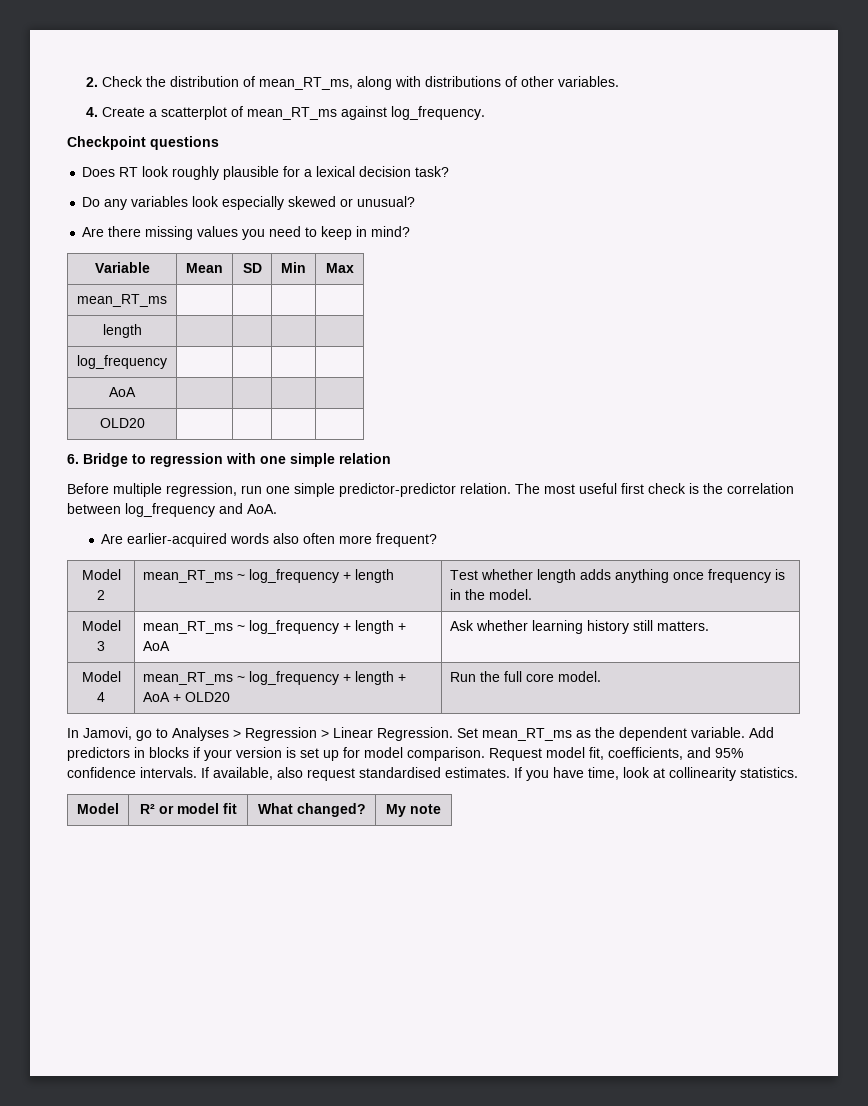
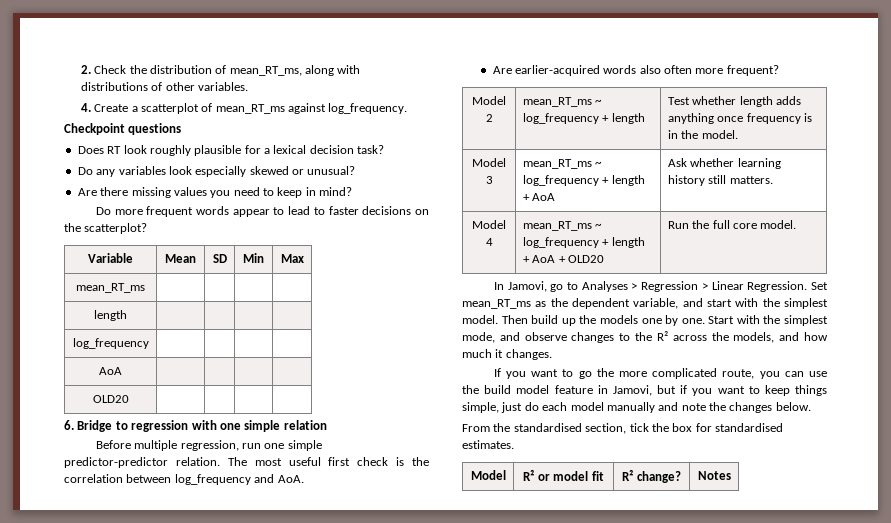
+ Do more frequent words appear to lead to faster decisions on the scatterplot?
- Set mean_RT_ms as the dependent variable. Add predictors in blocks if your version is set up for model comparison. Request model fit, coefficients, and 95% confidence intervals. If available, also request standardised estimates. If you have time, look at collinearity statistics.
+ Set mean_RT_ms as the dependent variable, and start with the simplest model. Then build up the models one by one. Start with the simplest mode, and observe changes to the R² across the models, and how much it changes.
+ If you want to go the more complicated route, you can use the build model feature in Jamovi, but if you want to keep things simple, just do each model manually and note the changes below.
+ From the standardised section, tick the box for standardised estimates.
- Model | R² or model fit | What changed? | My note
+ Model | R² or model fit | R² change? | Notes

